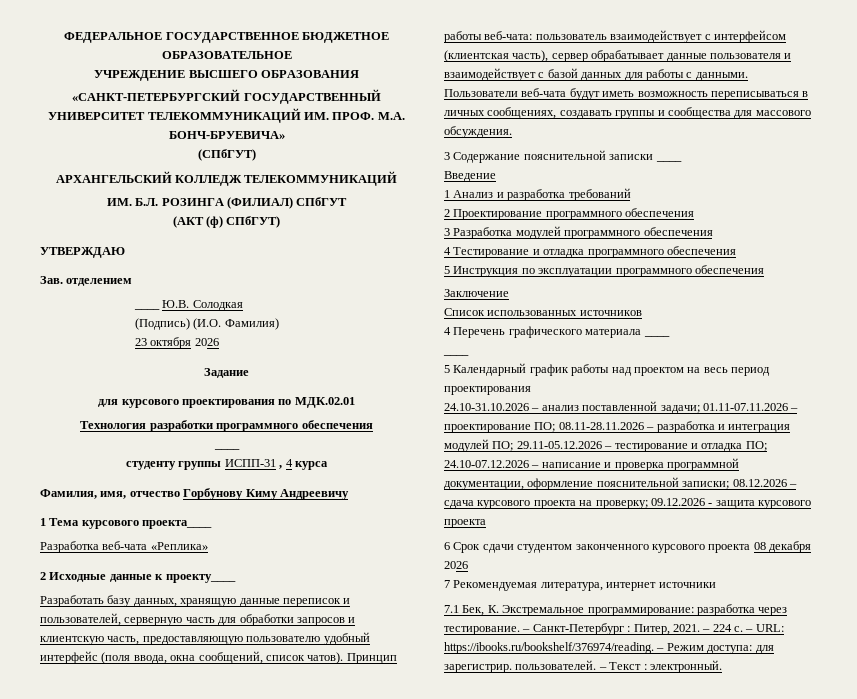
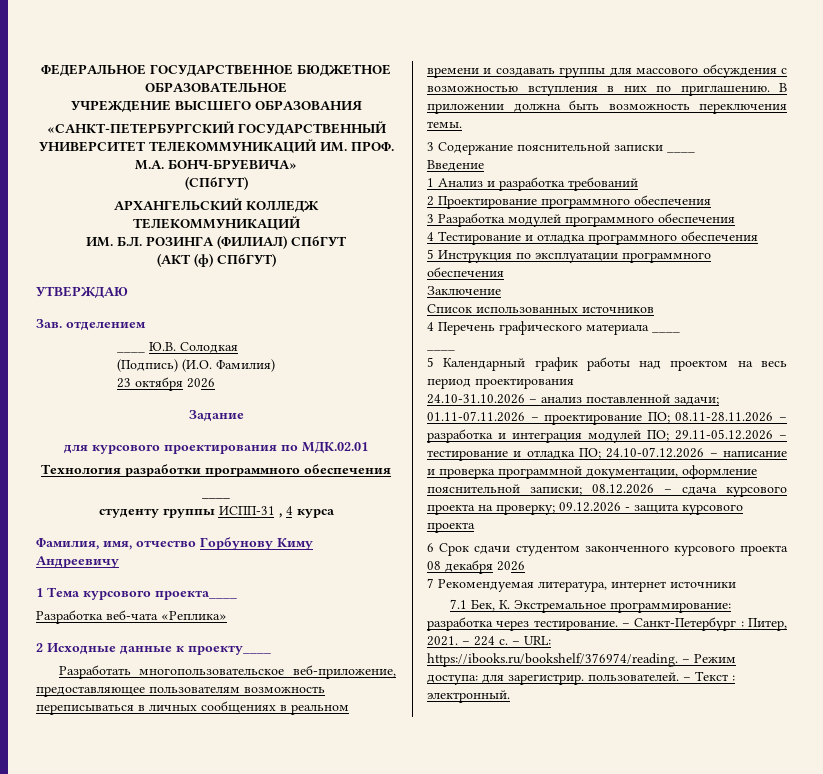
- Разработать базу данных, хранящую данные переписок и пользователей, серверную часть для обработки запросов и клиентскую часть, предоставляющую пользователю удобный интерфейс (поля ввода, окна сообщений, список чатов). Принцип работы веб-чата: пользователь взаимодействует с интерфейсом (клиентская часть), сервер обрабатывает данные пользователя и взаимодействует с базой данных для работы с данными. Пользователи веб-чата будут иметь возможность переписываться в личных сообщениях, создавать группы и сообщества для массового обсуждения.
+ Разработать многопользовательское веб-приложение, предоставляющее пользователям возможность переписываться в личных сообщениях в реальном времени и создавать группы для массового обсуждения с возможностью вступления в них по приглашению. В приложении должна быть возможность переключения темы.

